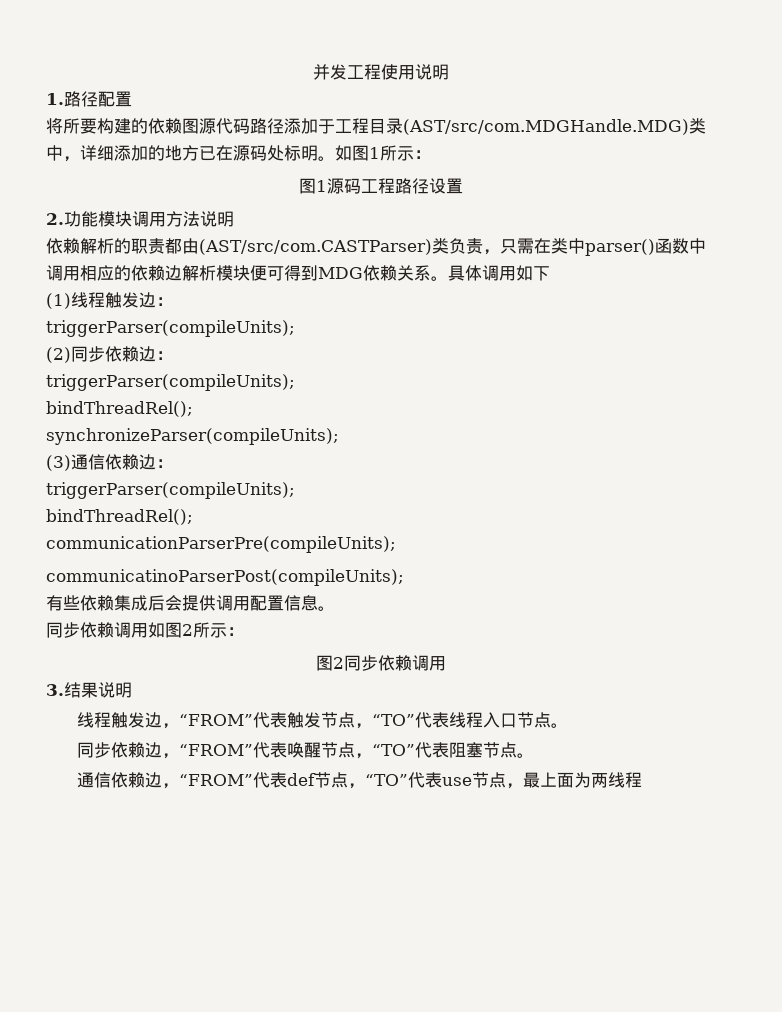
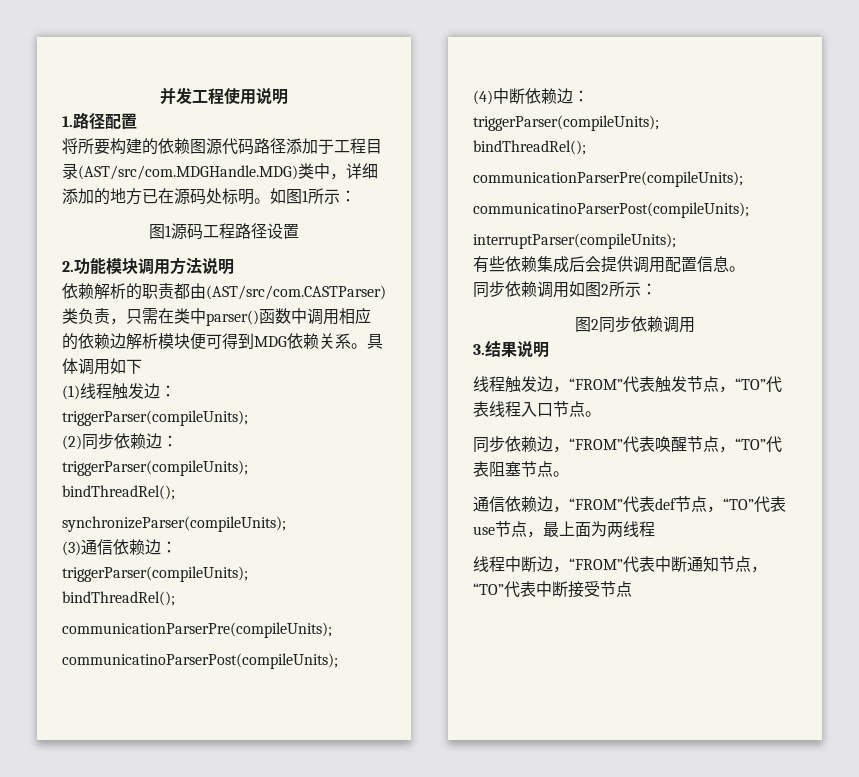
+ (4)中断依赖边：
+ triggerParser(compileUnits);
+ bindThreadRel();
+ communicationParserPre(compileUnits);
+ communicatinoParserPost(compileUnits);
+ interruptParser(compileUnits);
+ 线程中断边，“FROM”代表中断通知节点，“TO”代表中断接受节点

